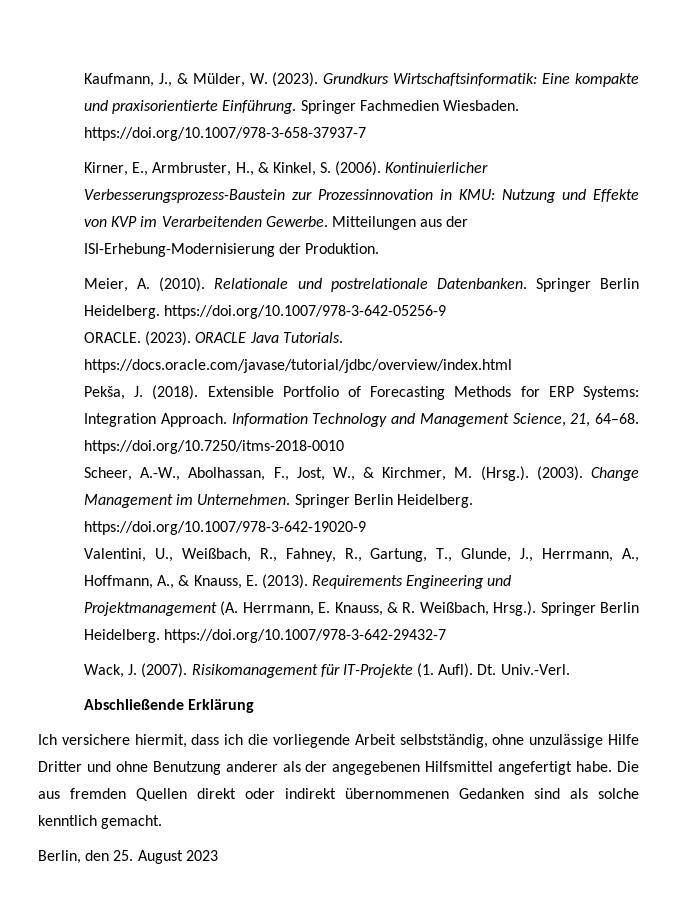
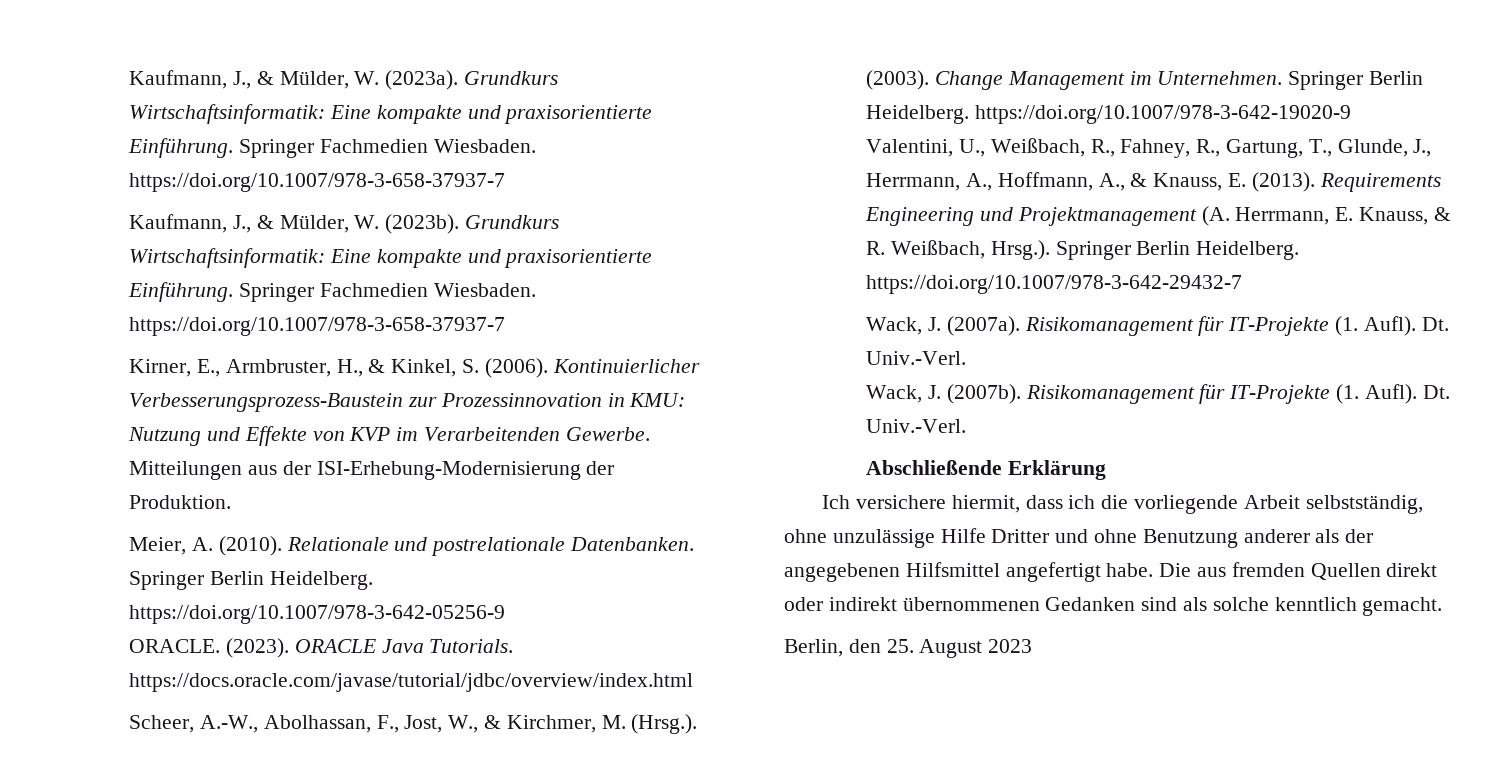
- Kaufmann, J., & Mülder, W. (2023).
+ Kaufmann, J., & Mülder, W. (2023a). Grundkurs Wirtschaftsinformatik: Eine kompakte und praxisorientierte Einführung. Springer Fachmedien Wiesbaden. https://doi.org/10.1007/978-3-658-37937-7
+ Kaufmann, J., & Mülder, W. (2023b).
- Pekša, J. (2018). Extensible Portfolio of Forecasting Methods for ERP Systems: Integration Approach. Information Technology and Management Science, 21, 64–68. https://doi.org/10.7250/itms-2018-0010
- Wack, J. (2007).
+ Wack, J. (2007a). Risikomanagement für IT-Projekte (1. Aufl). Dt. Univ.-Verl.
+ Wack, J. (2007b).

